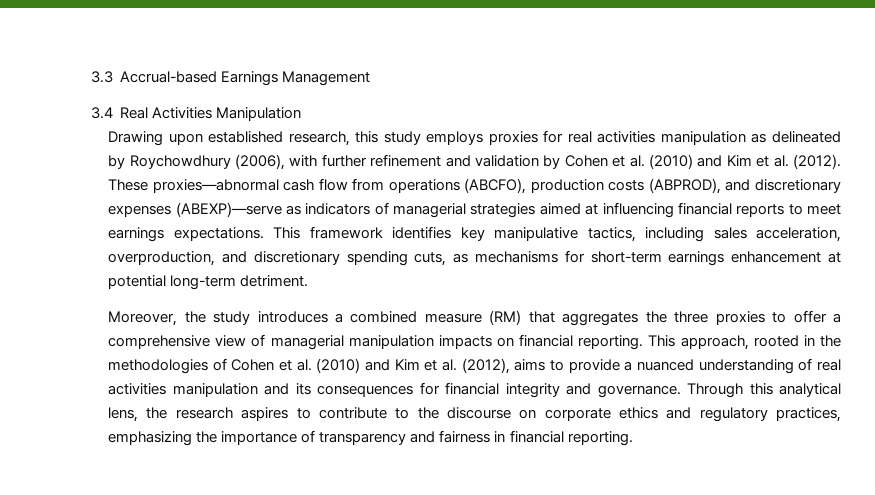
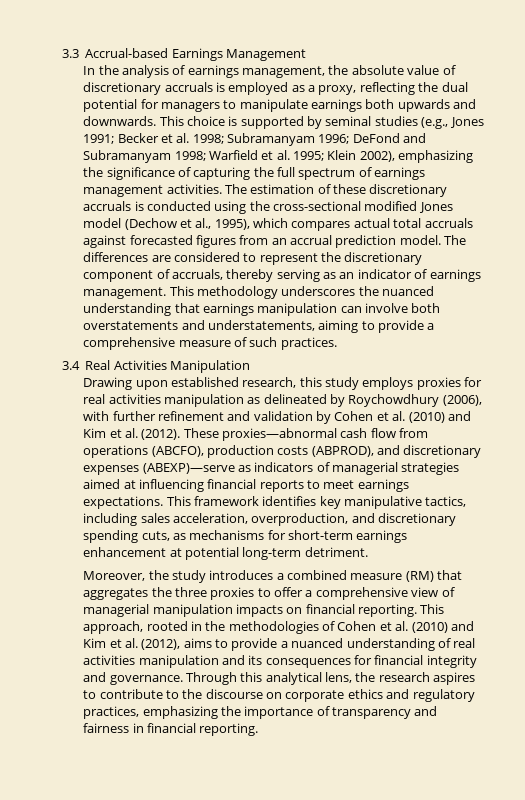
+ In the analysis of earnings management, the absolute value of discretionary accruals is employed as a proxy, reflecting the dual potential for managers to manipulate earnings both upwards and downwards. This choice is supported by seminal studies (e.g., Jones 1991; Becker et al. 1998; Subramanyam 1996; DeFond and Subramanyam 1998; Warfield et al. 1995; Klein 2002), emphasizing the significance of capturing the full spectrum of earnings management activities. The estimation of these discretionary accruals is conducted using the cross-sectional modified Jones model (Dechow et al., 1995), which compares actual total accruals against forecasted figures from an accrual prediction model. The differences are considered to represent the discretionary component of accruals, thereby serving as an indicator of earnings management. This methodology underscores the nuanced understanding that earnings manipulation can involve both overstatements and understatements, aiming to provide a comprehensive measure of such practices.

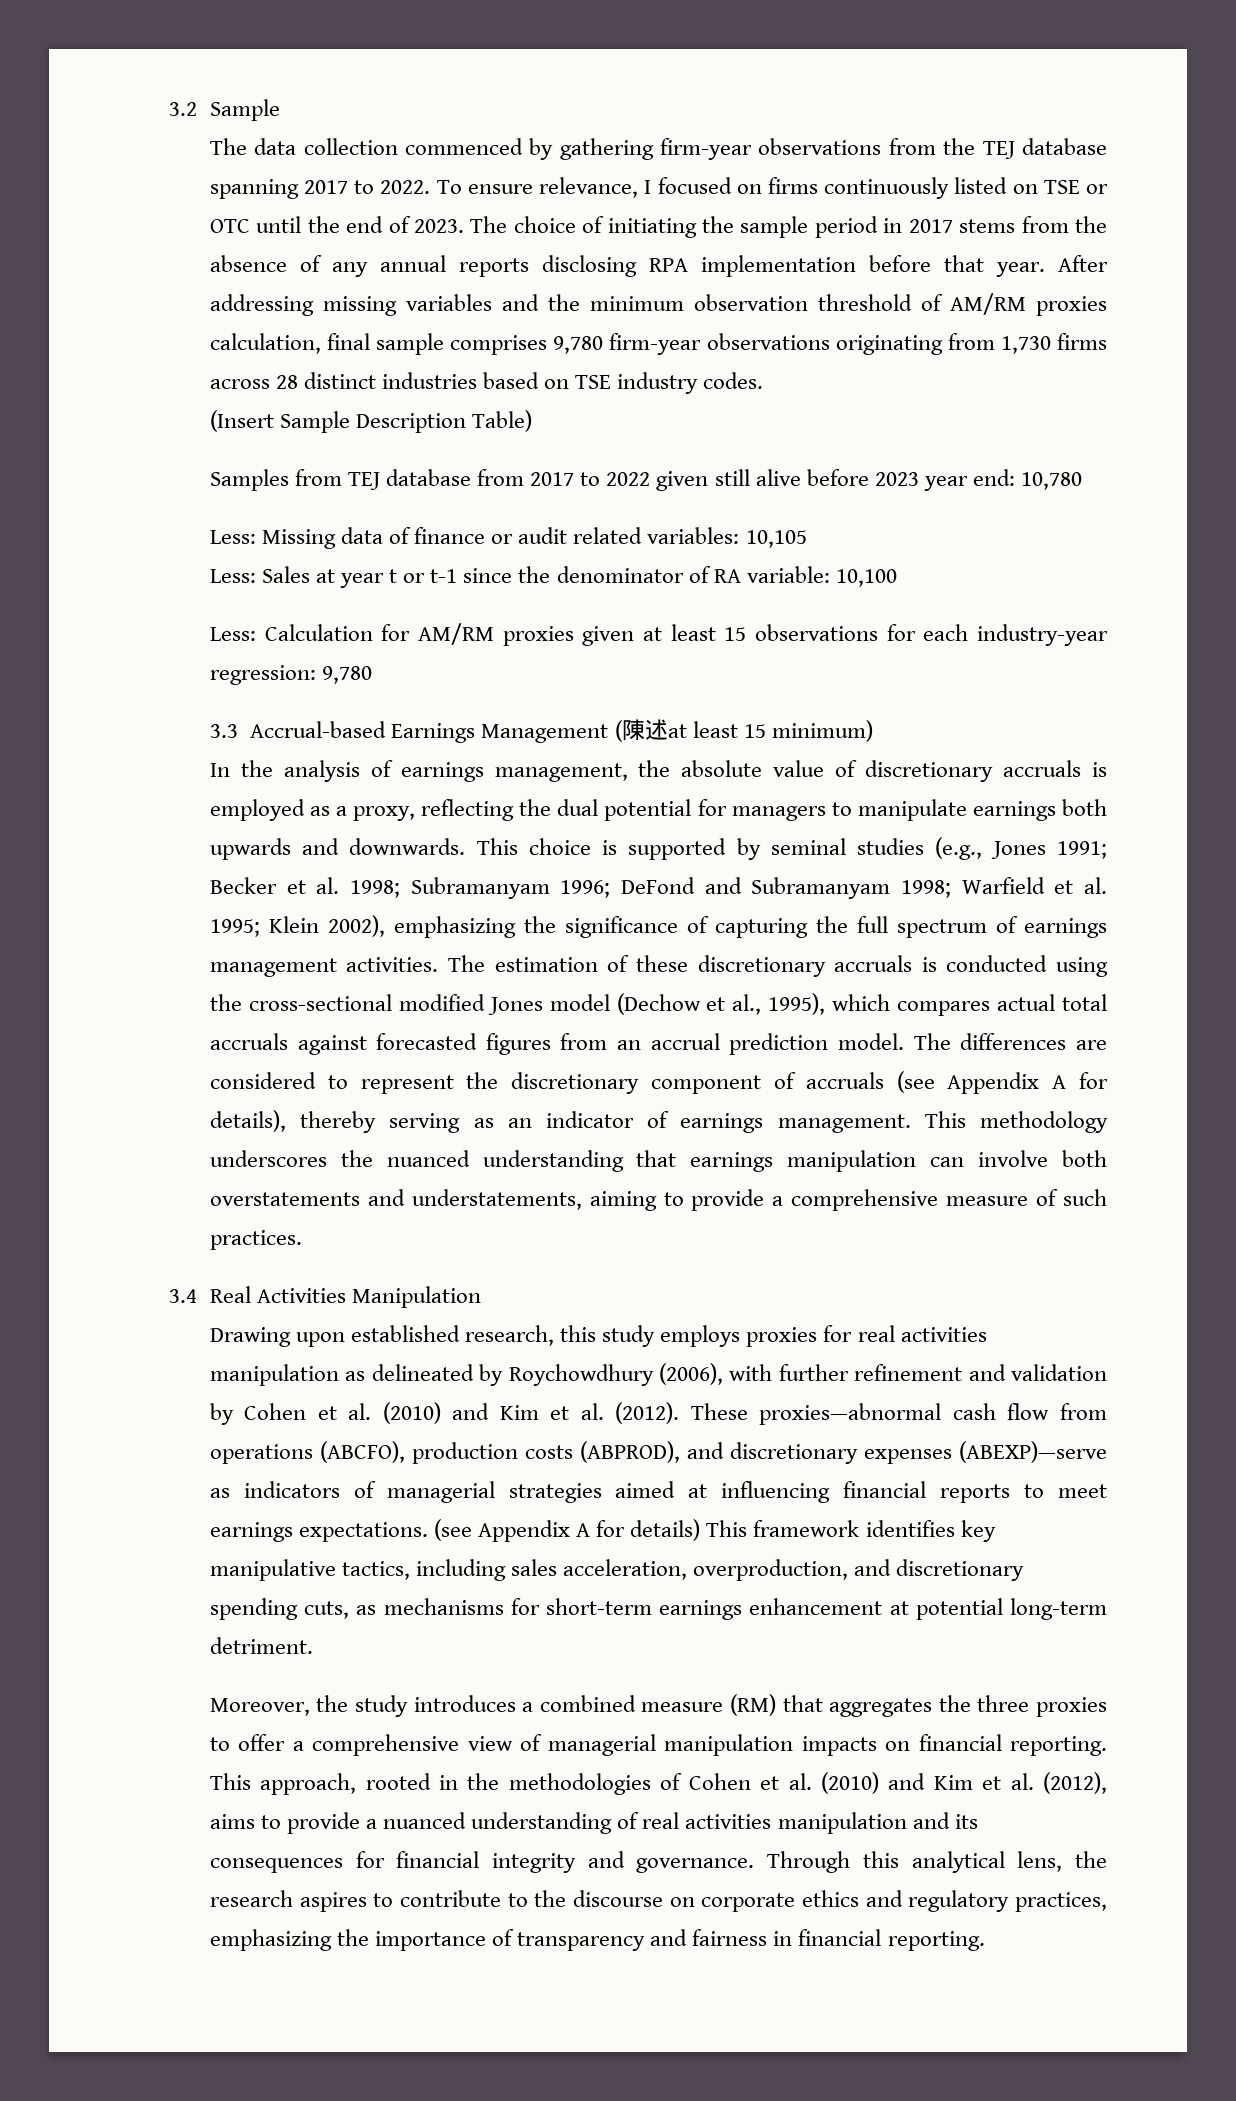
- 3.3 Accrual-based Earnings Management
+ 3.2 Sample
+ The data collection commenced by gathering firm-year observations from the TEJ database spanning 2017 to 2022. To ensure relevance, I focused on firms continuously listed on TSE or OTC until the end of 2023. The choice of initiating the sample period in 2017 stems from the absence of any annual reports disclosing RPA implementation before that year. After addressing missing variables and the minimum observation threshold of AM/RM proxies calculation, final sample comprises 9,780 firm-year observations originating from 1,730 firms across 28 distinct industries based on TSE industry codes.
+ (Insert Sample Description Table)
+ Samples from TEJ database from 2017 to 2022 given still alive before 2023 year end: 10,780
+ Less: Missing data of finance or audit related variables: 10,105
+ Less: Sales at year t or t-1 since the denominator of RA variable: 10,100
+ Less: Calculation for AM/RM proxies given at least 15 observations for each industry-year regression: 9,780
+ 3.3 Accrual-based Earnings Management (陳述at least 15 minimum)
- The differences are considered to represent the discretionary component of accruals, thereby serving as an indicator of earnings management.
+ The differences are considered to represent the discretionary component of accruals (see Appendix A for details), thereby serving as an indicator of earnings management.
- This framework identifies key manipulative tactics, including sales acceleration, overproduction, and discretionary spending cuts, as mechanisms for short-term earnings enhancement at potential long-term detriment.
+ (see Appendix A for details) This framework identifies key manipulative tactics, including sales acceleration, overproduction, and discretionary spending cuts, as mechanisms for short-term earnings enhancement at potential long-term detriment.

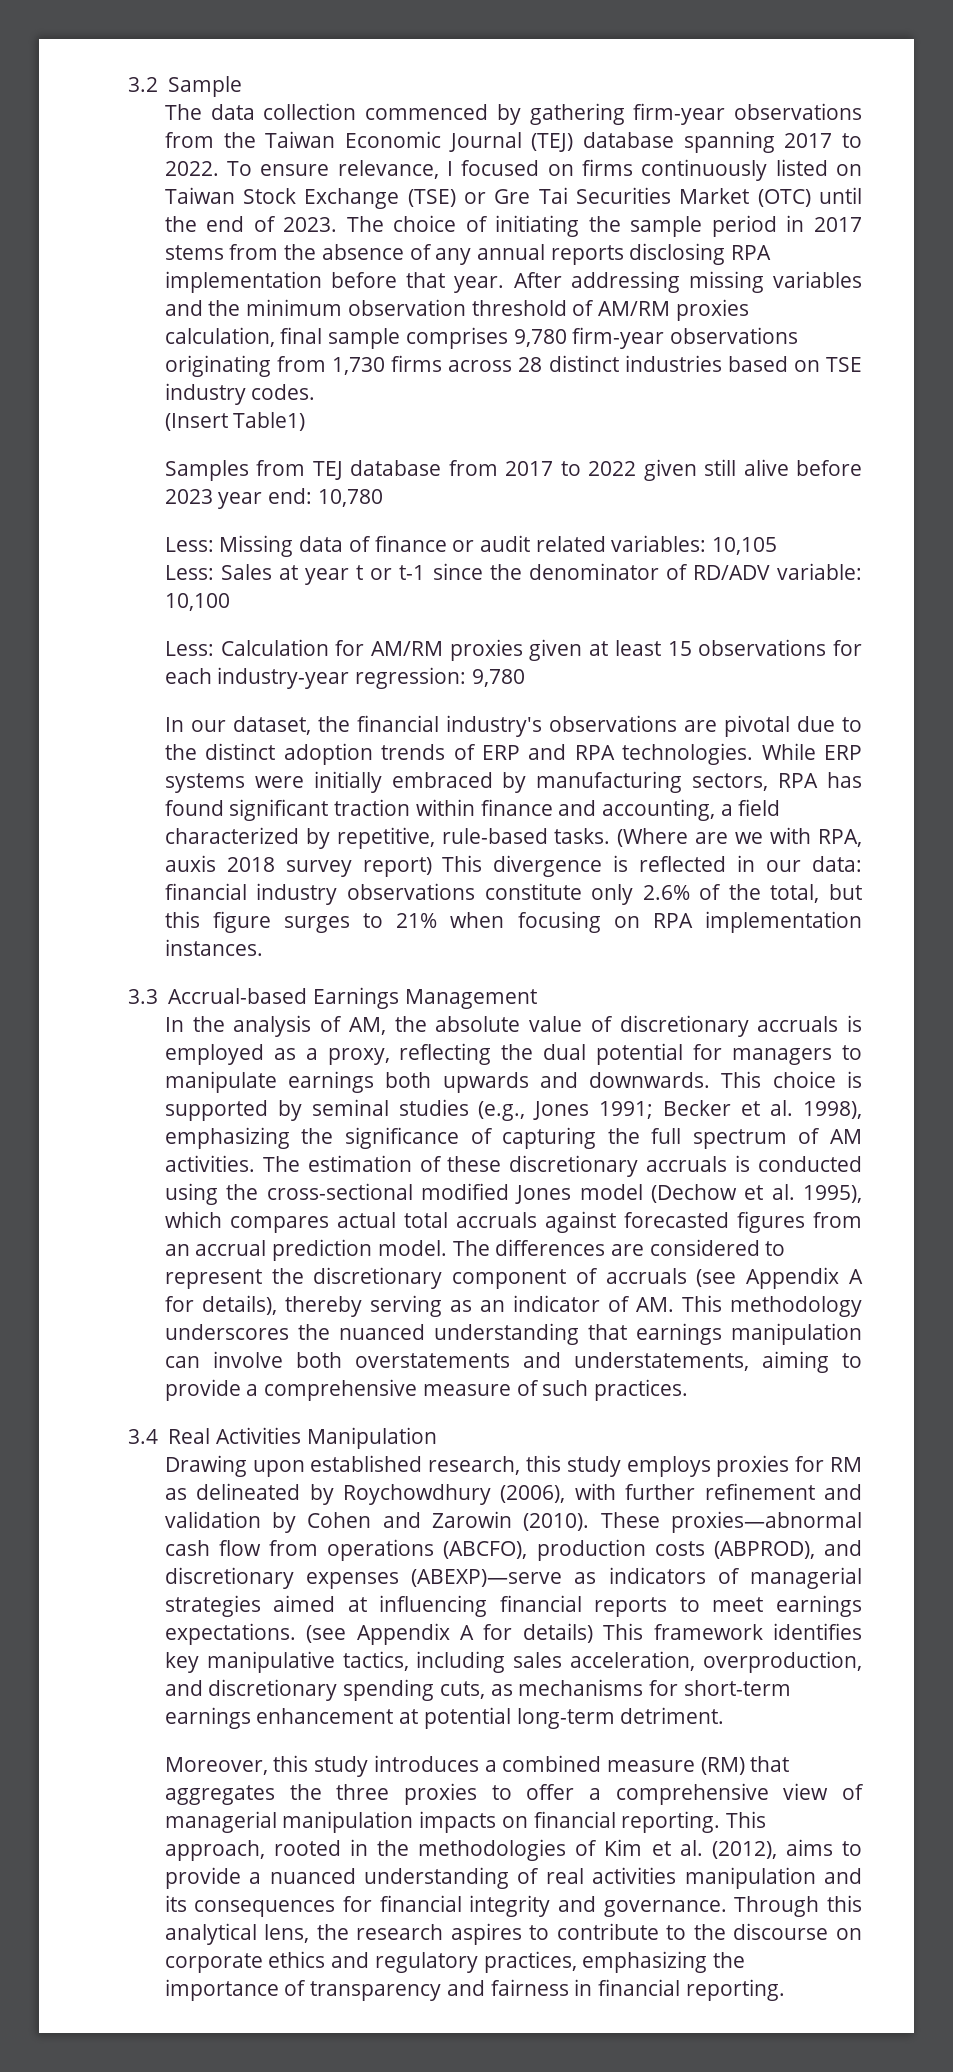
- The data collection commenced by gathering firm-year observations from the TEJ database spanning 2017 to 2022.
+ The data collection commenced by gathering firm-year observations from the Taiwan Economic Journal (TEJ) database spanning 2017 to 2022.
- To ensure relevance, I focused on firms continuously listed on TSE or OTC until the end of 2023.
+ To ensure relevance, I focused on firms continuously listed on Taiwan Stock Exchange (TSE) or Gre Tai Securities Market (OTC) until the end of 2023.
- (Insert Sample Description Table)
+ (Insert Table1)
- Less: Sales at year t or t-1 since the denominator of RA variable: 10,100
+ Less: Sales at year t or t-1 since the denominator of RD/ADV variable: 10,100
- 3.3 Accrual-based Earnings Management (陳述at least 15 minimum)
+ In our dataset, the financial industry's observations are pivotal due to the distinct adoption trends of ERP and RPA technologies. While ERP systems were initially embraced by manufacturing sectors, RPA has found significant traction within finance and accounting, a field characterized by repetitive, rule-based tasks. (Where are we with RPA, auxis 2018 survey report) This divergence is reflected in our data: financial industry observations constitute only 2.6% of the total, but this figure surges to 21% when focusing on RPA implementation instances.
+ 3.3 Accrual-based Earnings Management
- In the analysis of earnings management, the absolute value of discretionary accruals is employed as a proxy, reflecting the dual potential for managers to manipulate earnings both upwards and downwards.
+ In the analysis of AM, the absolute value of discretionary accruals is employed as a proxy, reflecting the dual potential for managers to manipulate earnings both upwards and downwards.
- This choice is supported by seminal studies (e.g., Jones 1991; Becker et al. 1998; Subramanyam 1996; DeFond and Subramanyam 1998; Warfield et al. 1995; Klein 2002), emphasizing the significance of capturing the full spectrum of earnings management activities.
+ This choice is supported by seminal studies (e.g., Jones 1991; Becker et al. 1998), emphasizing the significance of capturing the full spectrum of AM activities.
- The estimation of these discretionary accruals is conducted using the cross-sectional modified Jones model (Dechow et al., 1995), which compares actual total accruals against forecasted figures from an accrual prediction model.
+ The estimation of these discretionary accruals is conducted using the cross-sectional modified Jones model (Dechow et al. 1995), which compares actual total accruals against forecasted figures from an accrual prediction model.
- The differences are considered to represent the discretionary component of accruals (see Appendix A for details), thereby serving as an indicator of earnings management. This methodology underscores the nuanced understanding that earnings manipulation can involve both overstatements and understatements, aiming to provide a comprehensive measure of such practices.
+ The differences are considered to represent the discretionary component of accruals (see Appendix A for details), thereby serving as an indicator of AM. This methodology underscores the nuanced understanding that earnings manipulation can involve both overstatements and understatements, aiming to provide a comprehensive measure of such practices.
- Drawing upon established research, this study employs proxies for real activities manipulation as delineated by Roychowdhury (2006), with further refinement and validation by Cohen et al. (2010) and Kim et al. (2012).
+ Drawing upon established research, this study employs proxies for RM as delineated by Roychowdhury (2006), with further refinement and validation by Cohen and Zarowin (2010).
- Moreover, the study introduces a combined measure (RM) that aggregates the three proxies to offer a comprehensive view of managerial manipulation impacts on financial reporting.
+ Moreover, this study introduces a combined measure (RM) that aggregates the three proxies to offer a comprehensive view of managerial manipulation impacts on financial reporting.
- This approach, rooted in the methodologies of Cohen et al. (2010) and Kim et al. (2012), aims to provide a nuanced understanding of real activities manipulation and its consequences for financial integrity and governance.
+ This approach, rooted in the methodologies of Kim et al. (2012), aims to provide a nuanced understanding of real activities manipulation and its consequences for financial integrity and governance.

